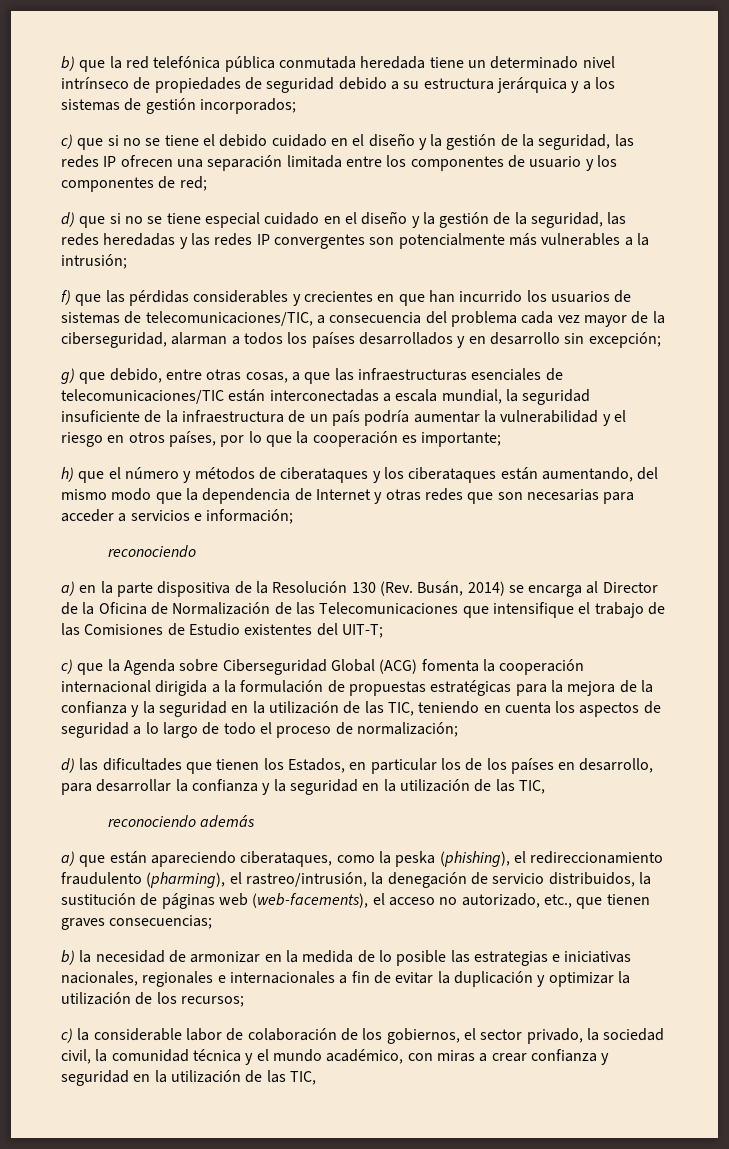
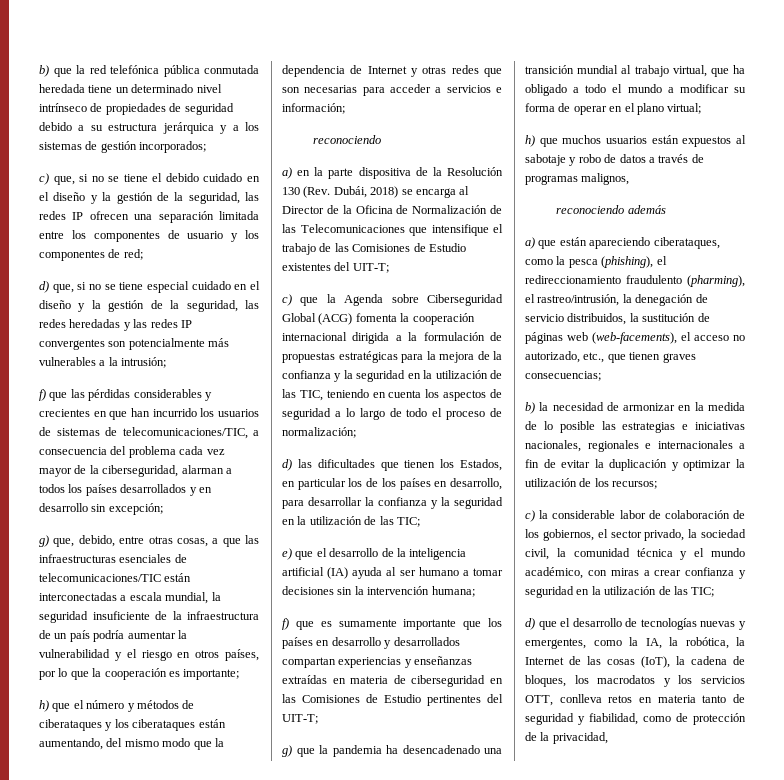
- c) que si no se tiene el debido cuidado en el diseño y la gestión de la seguridad, las redes IP ofrecen una separación limitada entre los componentes de usuario y los componentes de red;
+ c) que, si no se tiene el debido cuidado en el diseño y la gestión de la seguridad, las redes IP ofrecen una separación limitada entre los componentes de usuario y los componentes de red;
- d) que si no se tiene especial cuidado en el diseño y la gestión de la seguridad, las redes heredadas y las redes IP convergentes son potencialmente más vulnerables a la intrusión;
+ d) que, si no se tiene especial cuidado en el diseño y la gestión de la seguridad, las redes heredadas y las redes IP convergentes son potencialmente más vulnerables a la intrusión;
- g) que debido, entre otras cosas, a que las infraestructuras esenciales de telecomunicaciones/TIC están interconectadas a escala mundial, la seguridad insuficiente de la infraestructura de un país podría aumentar la vulnerabilidad y el riesgo en otros países, por lo que la cooperación es importante;
+ g) que, debido, entre otras cosas, a que las infraestructuras esenciales de telecomunicaciones/TIC están interconectadas a escala mundial, la seguridad insuficiente de la infraestructura de un país podría aumentar la vulnerabilidad y el riesgo en otros países, por lo que la cooperación es importante;
- a) en la parte dispositiva de la Resolución 130 (Rev. Busán, 2014) se encarga al Director de la Oficina de Normalización de las Telecomunicaciones que intensifique el trabajo de las Comisiones de Estudio existentes del UIT-T;
+ a) en la parte dispositiva de la Resolución 130 (Rev. Dubái, 2018) se encarga al Director de la Oficina de Normalización de las Telecomunicaciones que intensifique el trabajo de las Comisiones de Estudio existentes del UIT-T;
- d) las dificultades que tienen los Estados, en particular los de los países en desarrollo, para desarrollar la confianza y la seguridad en la utilización de las TIC,
+ d) las dificultades que tienen los Estados, en particular los de los países en desarrollo, para desarrollar la confianza y la seguridad en la utilización de las TIC;
+ e) que el desarrollo de la inteligencia artificial (IA) ayuda al ser humano a tomar decisiones sin la intervención humana;
+ f) que es sumamente importante que los países en desarrollo y desarrollados compartan experiencias y enseñanzas extraídas en materia de ciberseguridad en las Comisiones de Estudio pertinentes del UIT-T;
+ g) que la pandemia ha desencadenado una transición mundial al trabajo virtual, que ha obligado a todo el mundo a modificar su forma de operar en el plano virtual;
+ h) que muchos usuarios están expuestos al sabotaje y robo de datos a través de programas malignos,
- a) que están apareciendo ciberataques, como la peska (phishing), el redireccionamiento fraudulento (pharming), el rastreo/intrusión, la denegación de servicio distribuidos, la sustitución de páginas web (web-facements), el acceso no autorizado, etc., que tienen graves consecuencias;
+ a) que están apareciendo ciberataques, como la pesca (phishing), el redireccionamiento fraudulento (pharming), el rastreo/intrusión, la denegación de servicio distribuidos, la sustitución de páginas web (web-facements), el acceso no autorizado, etc., que tienen graves consecuencias;
- c) la considerable labor de colaboración de los gobiernos, el sector privado, la sociedad civil, la comunidad técnica y el mundo académico, con miras a crear confianza y seguridad en la utilización de las TIC,
+ c) la considerable labor de colaboración de los gobiernos, el sector privado, la sociedad civil, la comunidad técnica y el mundo académico, con miras a crear confianza y seguridad en la utilización de las TIC;
+ d) que el desarrollo de tecnologías nuevas y emergentes, como la IA, la robótica, la Internet de las cosas (IoT), la cadena de bloques, los macrodatos y los servicios OTT, conlleva retos en materia tanto de seguridad y fiabilidad, como de protección de la privacidad,

